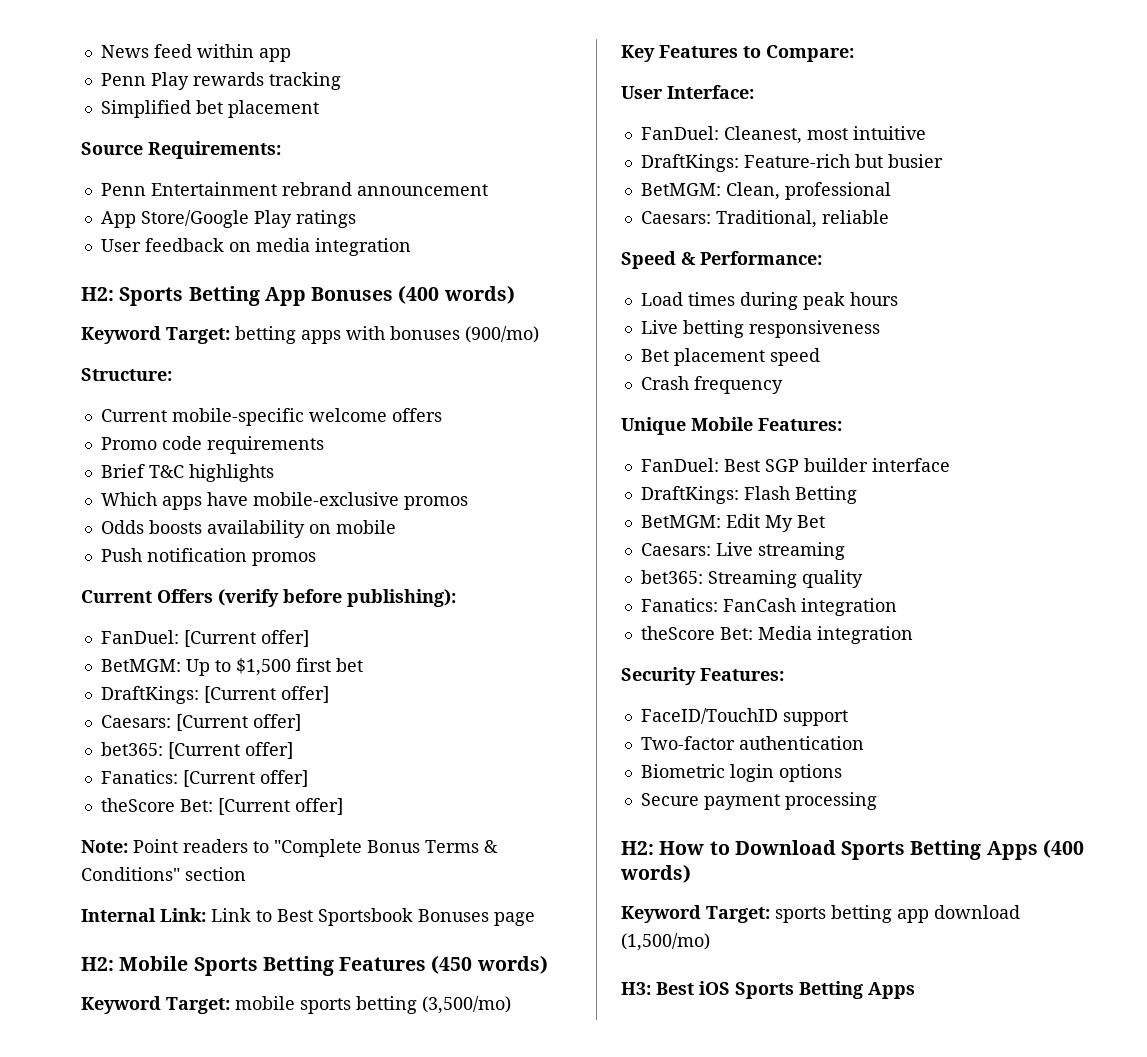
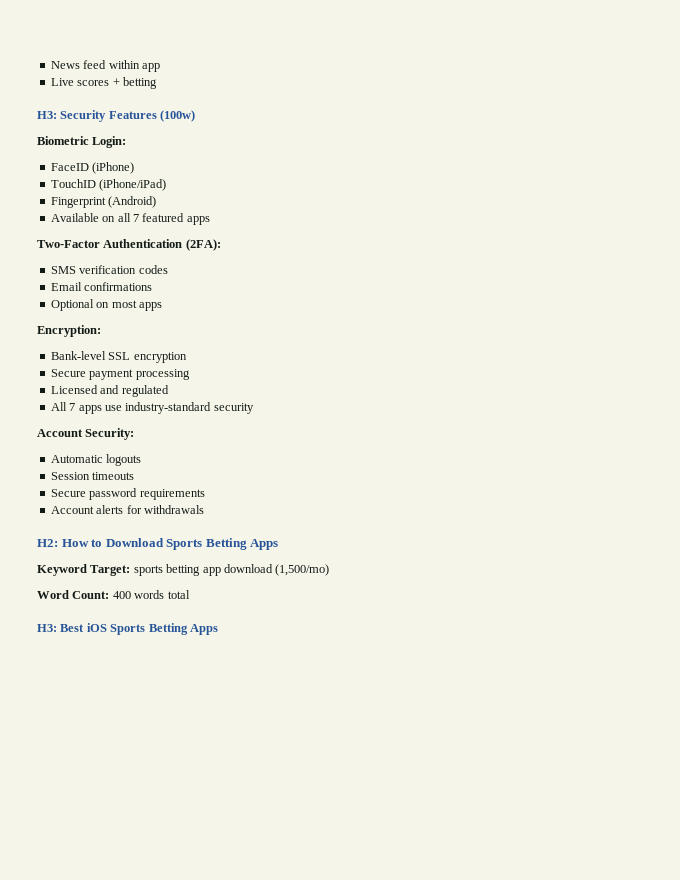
- Penn Play rewards tracking
- Simplified bet placement
- Source Requirements:
- Penn Entertainment rebrand announcement
- App Store/Google Play ratings
- User feedback on media integration
- H2: Sports Betting App Bonuses (400 words)
- Keyword Target: betting apps with bonuses (900/mo)
- Structure:
- Current mobile-specific welcome offers
- Promo code requirements
- Brief T&C highlights
- Which apps have mobile-exclusive promos
- Odds boosts availability on mobile
- Push notification promos
- Current Offers (verify before publishing):
- FanDuel: [Current offer]
- BetMGM: Up to $1,500 first bet
- DraftKings: [Current offer]
- Caesars: [Current offer]
- bet365: [Current offer]
- Fanatics: [Current offer]
- theScore Bet: [Current offer]
- Note: Point readers to "Complete Bonus Terms & Conditions" section
- Internal Link: Link to Best Sportsbook Bonuses page
- H2: Mobile Sports Betting Features (450 words)
- Keyword Target: mobile sports betting (3,500/mo)
- Key Features to Compare:
- User Interface:
- FanDuel: Cleanest, most intuitive
- DraftKings: Feature-rich but busier
- BetMGM: Clean, professional
- Caesars: Traditional, reliable
- Speed & Performance:
- Load times during peak hours
- Live betting responsiveness
- Bet placement speed
- Crash frequency
- Unique Mobile Features:
- FanDuel: Best SGP builder interface
- DraftKings: Flash Betting
- BetMGM: Edit My Bet
- Caesars: Live streaming
- bet365: Streaming quality
- Fanatics: FanCash integration
- theScore Bet: Media integration
- Security Features:
- FaceID/TouchID support
- Two-factor authentication
- Biometric login options
+ Live scores + betting
+ H3: Security Features (100w)
+ Biometric Login:
+ FaceID (iPhone)
+ TouchID (iPhone/iPad)
+ Fingerprint (Android)
+ Available on all 7 featured apps
+ Two-Factor Authentication (2FA):
+ SMS verification codes
+ Email confirmations
+ Optional on most apps
+ Encryption:
+ Bank-level SSL encryption
  Secure payment processing
+ Licensed and regulated
+ All 7 apps use industry-standard security
+ Account Security:
+ Automatic logouts
+ Session timeouts
+ Secure password requirements
+ Account alerts for withdrawals
- H2: How to Download Sports Betting Apps (400 words)
+ H2: How to Download Sports Betting Apps
+ Word Count: 400 words total

